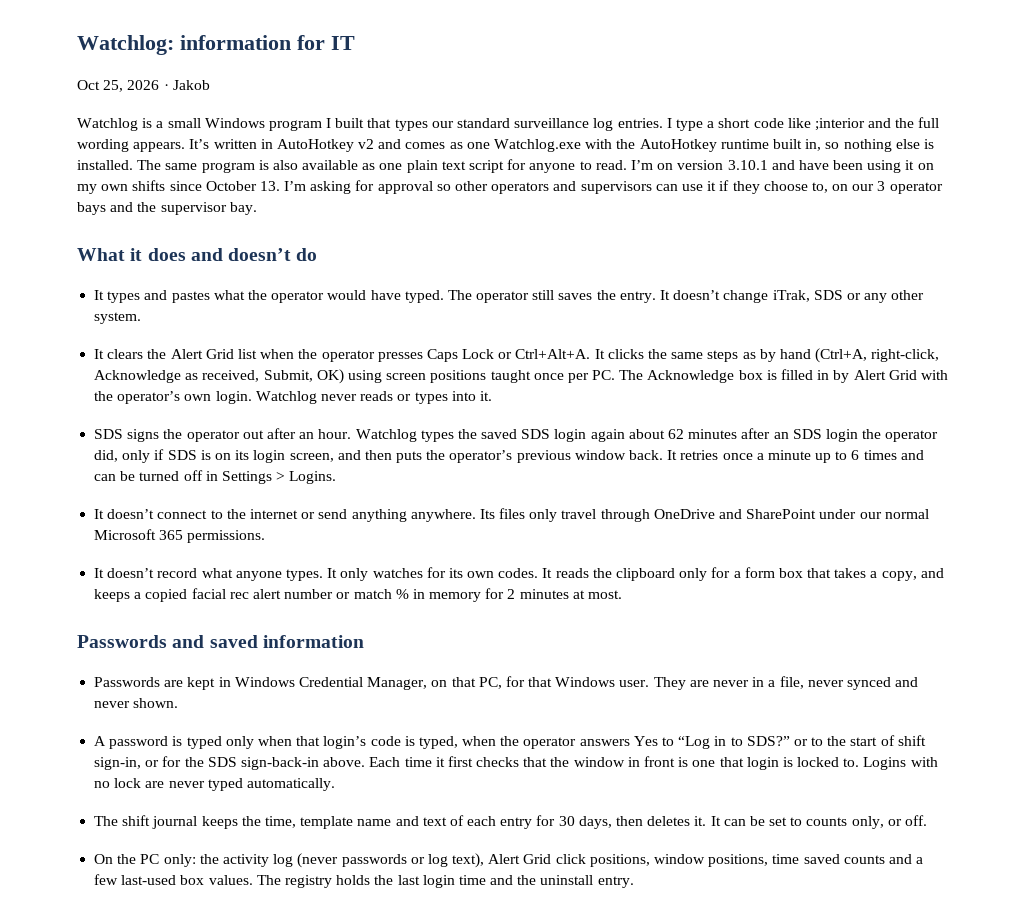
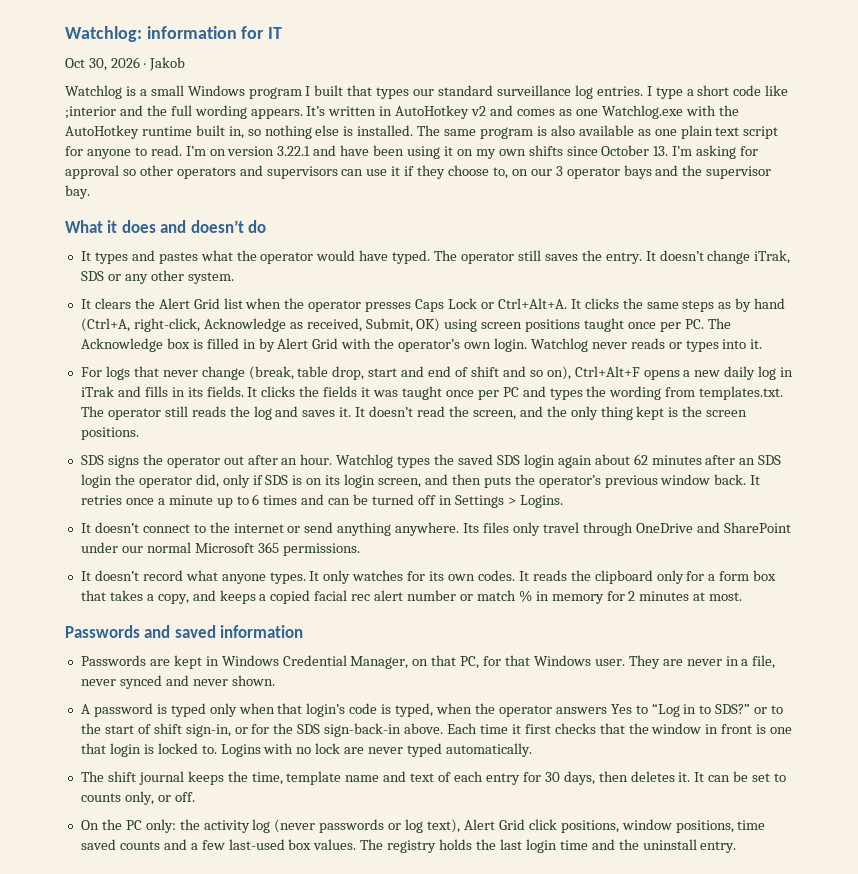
- Oct 25, 2026 · Jakob
+ Oct 30, 2026 · Jakob
- I’m on version 3.10.1 and have been using it on my own shifts since October 13. I’m asking for approval so other operators and supervisors can use it if they choose to, on our 3 operator bays and the supervisor bay.
+ I’m on version 3.22.1 and have been using it on my own shifts since October 13. I’m asking for approval so other operators and supervisors can use it if they choose to, on our 3 operator bays and the supervisor bay.
+ For logs that never change (break, table drop, start and end of shift and so on), Ctrl+Alt+F opens a new daily log in iTrak and fills in its fields. It clicks the fields it was taught once per PC and types the wording from templates.txt. The operator still reads the log and saves it. It doesn’t read the screen, and the only thing kept is the screen positions.

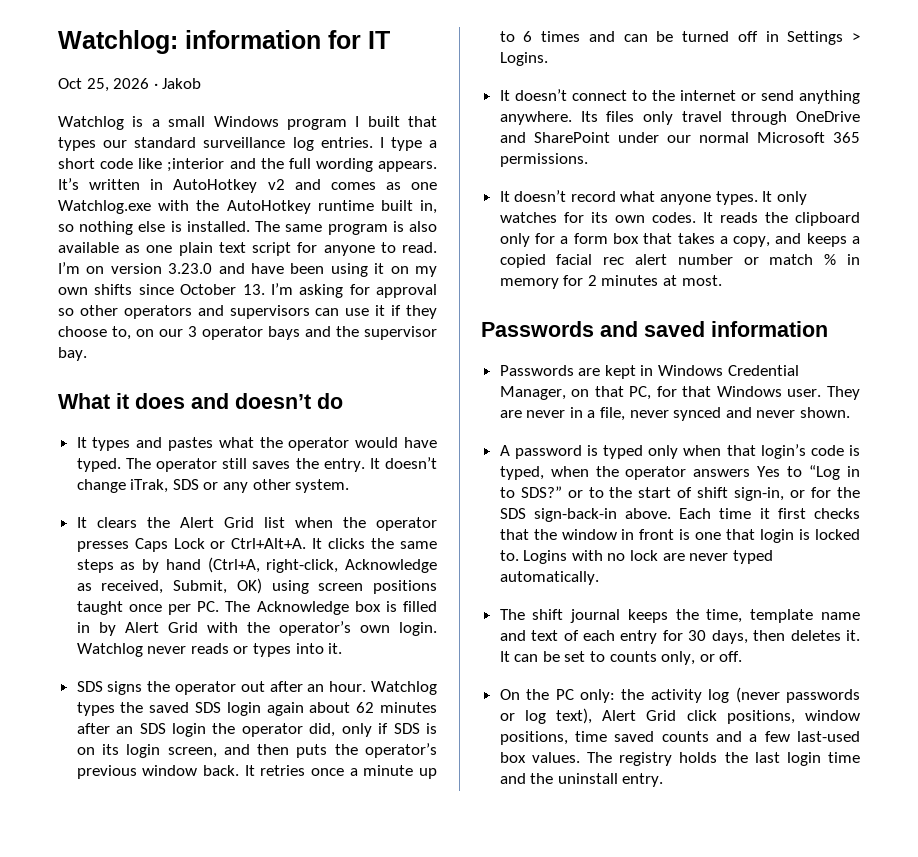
- Oct 30, 2026 · Jakob
+ Oct 25, 2026 · Jakob
- I’m on version 3.22.1 and have been using it on my own shifts since October 13. I’m asking for approval so other operators and supervisors can use it if they choose to, on our 3 operator bays and the supervisor bay.
+ I’m on version 3.23.0 and have been using it on my own shifts since October 13. I’m asking for approval so other operators and supervisors can use it if they choose to, on our 3 operator bays and the supervisor bay.
- For logs that never change (break, table drop, start and end of shift and so on), Ctrl+Alt+F opens a new daily log in iTrak and fills in its fields. It clicks the fields it was taught once per PC and types the wording from templates.txt. The operator still reads the log and saves it. It doesn’t read the screen, and the only thing kept is the screen positions.

